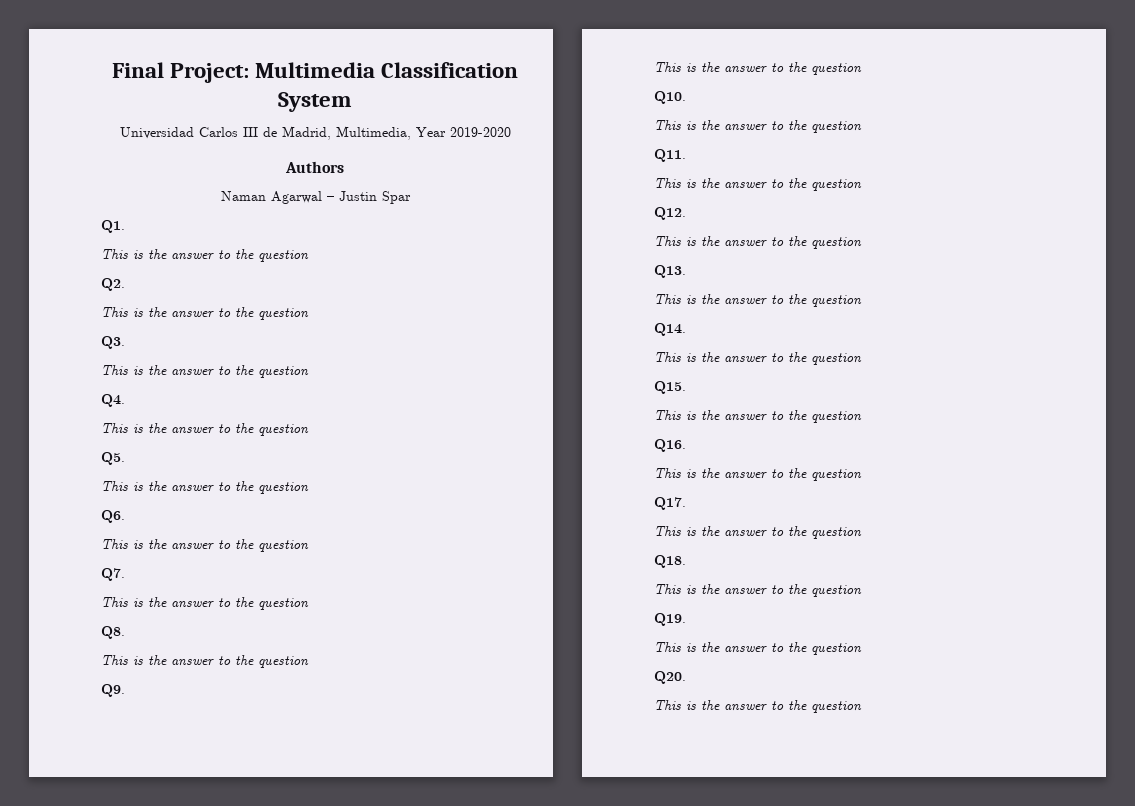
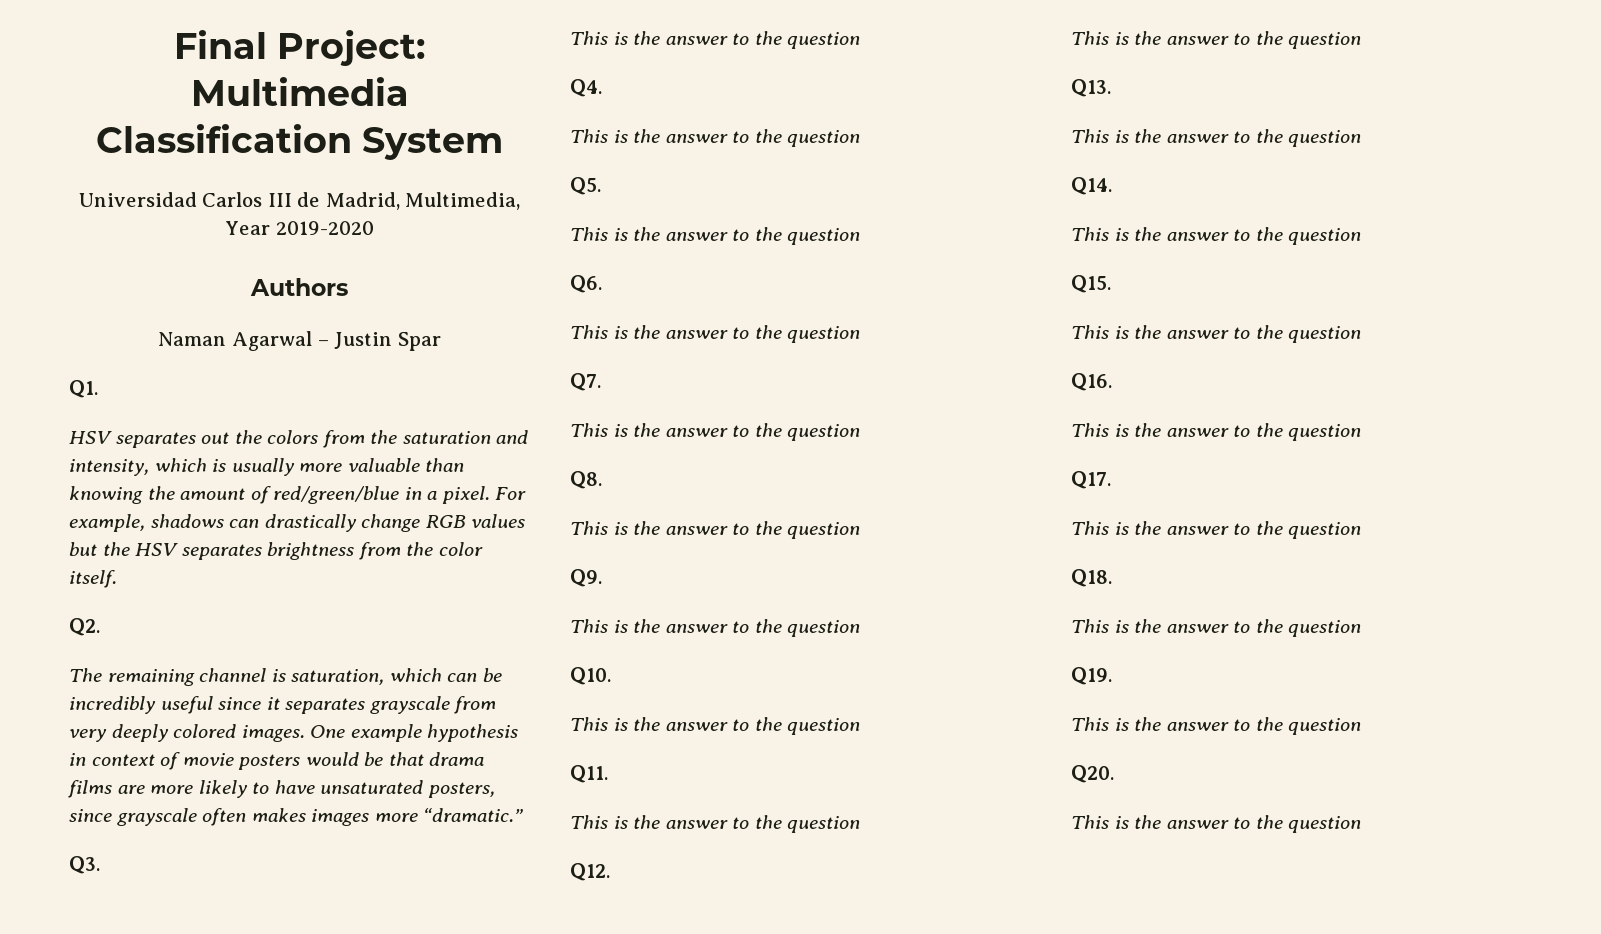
  Q1.
- This is the answer to the question
+ HSV separates out the colors from the saturation and intensity, which is usually more valuable than knowing the amount of red/green/blue in a pixel. For example, shadows can drastically change RGB values but the HSV separates brightness from the color itself.
  Q2.
- This is the answer to the question
+ The remaining channel is saturation, which can be incredibly useful since it separates grayscale from very deeply colored images. One example hypothesis in context of movie posters would be that drama films are more likely to have unsaturated posters, since grayscale often makes images more “dramatic.”

